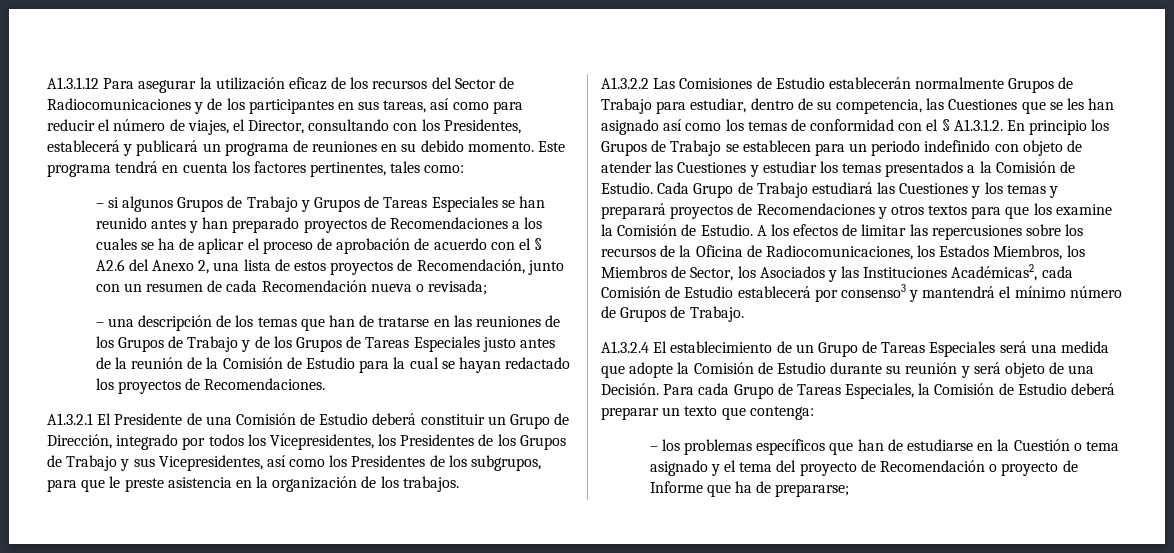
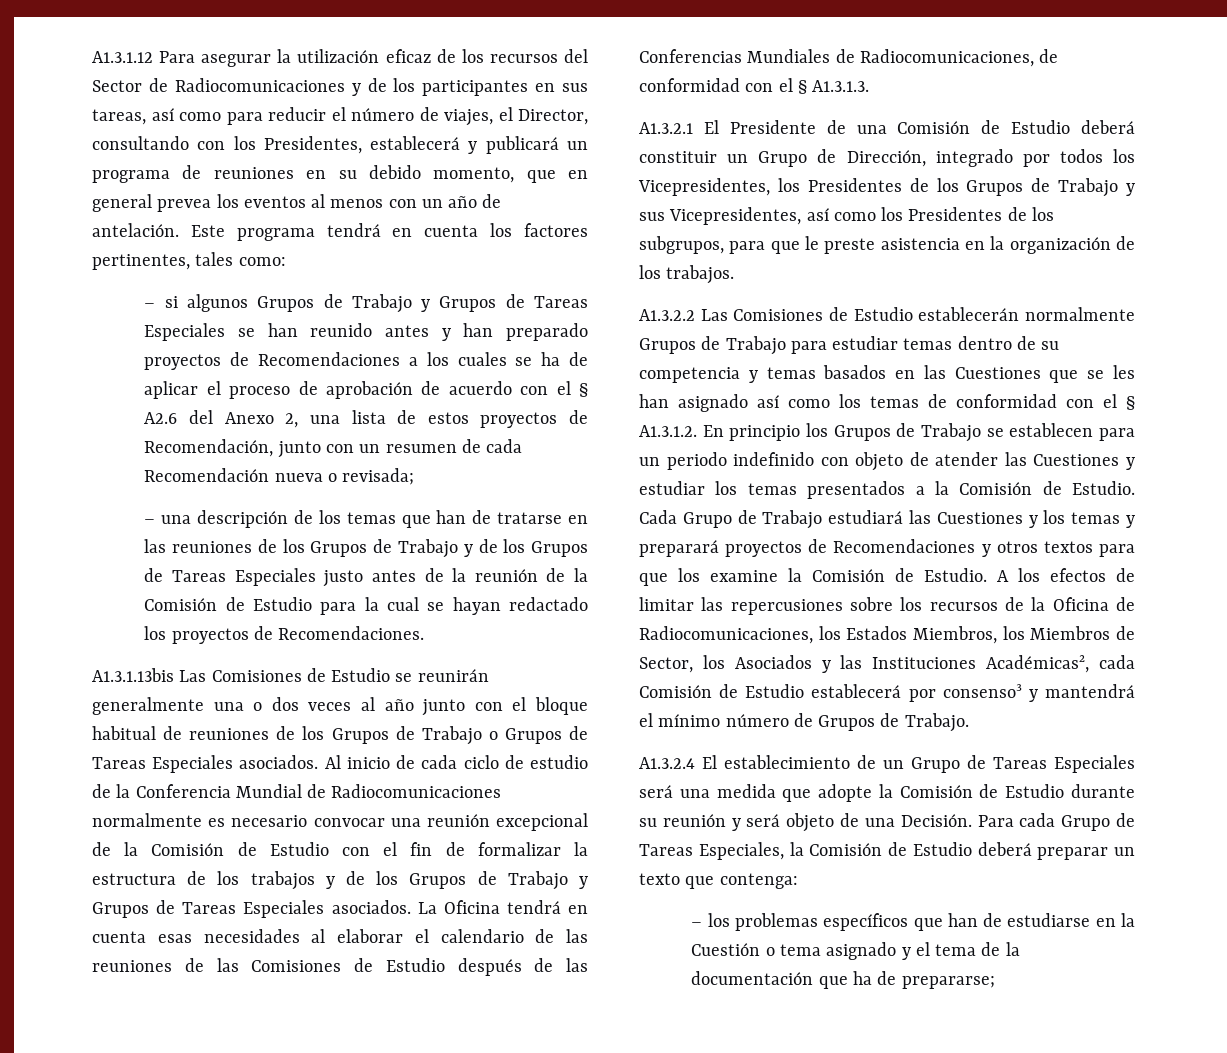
- A1.3.1.12 Para asegurar la utilización eficaz de los recursos del Sector de Radiocomunicaciones y de los participantes en sus tareas, así como para reducir el número de viajes, el Director, consultando con los Presidentes, establecerá y publicará un programa de reuniones en su debido momento.
+ A1.3.1.12 Para asegurar la utilización eficaz de los recursos del Sector de Radiocomunicaciones y de los participantes en sus tareas, así como para reducir el número de viajes, el Director, consultando con los Presidentes, establecerá y publicará un programa de reuniones en su debido momento, que en general prevea los eventos al menos con un año de antelación.
+ A1.3.1.13bis Las Comisiones de Estudio se reunirán generalmente una o dos veces al año junto con el bloque habitual de reuniones de los Grupos de Trabajo o Grupos de Tareas Especiales asociados. Al inicio de cada ciclo de estudio de la Conferencia Mundial de Radiocomunicaciones normalmente es necesario convocar una reunión excepcional de la Comisión de Estudio con el fin de formalizar la estructura de los trabajos y de los Grupos de Trabajo y Grupos de Tareas Especiales asociados. La Oficina tendrá en cuenta esas necesidades al elaborar el calendario de las reuniones de las Comisiones de Estudio después de las Conferencias Mundiales de Radiocomunicaciones, de conformidad con el § A1.3.1.3.
- A1.3.2.2 Las Comisiones de Estudio establecerán normalmente Grupos de Trabajo para estudiar, dentro de su competencia, las Cuestiones que se les han asignado así como los temas de conformidad con el § A1.3.1.2. En principio los Grupos de Trabajo se establecen para un periodo indefinido con objeto de atender las Cuestiones y estudiar los temas presentados a la Comisión de Estudio.
+ A1.3.2.2 Las Comisiones de Estudio establecerán normalmente Grupos de Trabajo para estudiar temas dentro de su competencia y temas basados en las Cuestiones que se les han asignado así como los temas de conformidad con el § A1.3.1.2. En principio los Grupos de Trabajo se establecen para un periodo indefinido con objeto de atender las Cuestiones y estudiar los temas presentados a la Comisión de Estudio.
- – los problemas específicos que han de estudiarse en la Cuestión o tema asignado y el tema del proyecto de Recomendación o proyecto de Informe que ha de prepararse;
+ – los problemas específicos que han de estudiarse en la Cuestión o tema asignado y el tema de la documentación que ha de prepararse;

